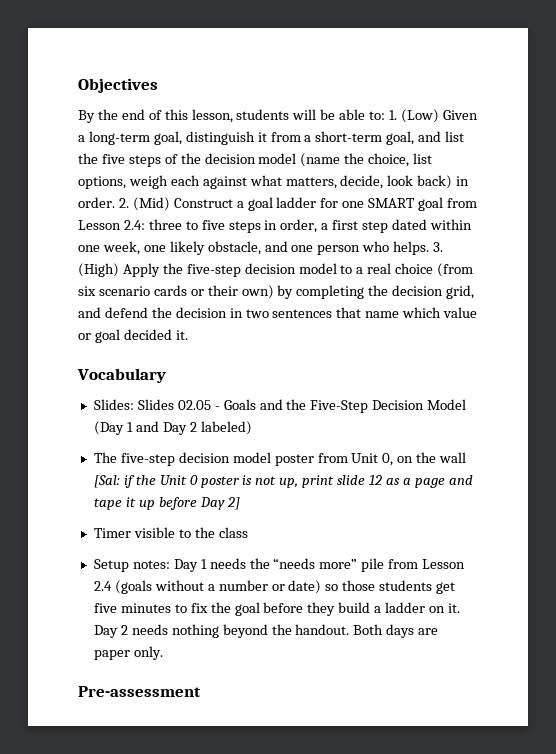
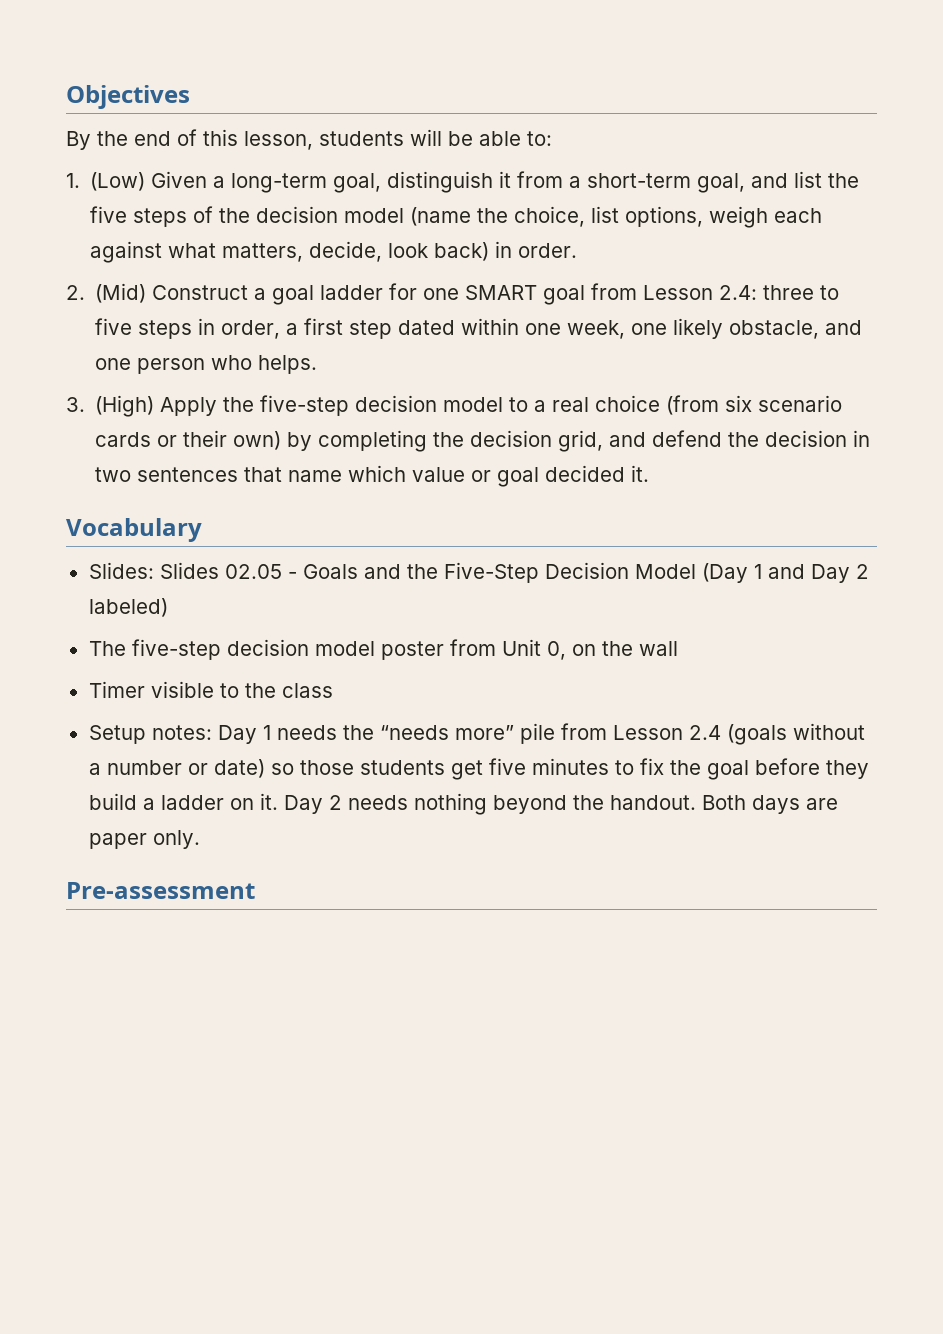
- By the end of this lesson, students will be able to: 1. (Low) Given a long-term goal, distinguish it from a short-term goal, and list the five steps of the decision model (name the choice, list options, weigh each against what matters, decide, look back) in order. 2. (Mid) Construct a goal ladder for one SMART goal from Lesson 2.4:
+ By the end of this lesson, students will be able to:
+ 1. (Low) Given a long-term goal, distinguish it from a short-term goal, and list the five steps of the decision model (name the choice, list options, weigh each against what matters, decide, look back) in order.
+ 2. (Mid) Construct a goal ladder for one SMART goal from Lesson 2.4:
- three to five steps in order, a first step dated within one week, one likely obstacle, and one person who helps. 3. (High) Apply the five-step decision model to a real choice (from six scenario cards or their own) by completing the decision grid, and defend the decision in two sentences that name which value or goal decided it.
+ three to five steps in order, a first step dated within one week, one likely obstacle, and one person who helps.
+ 3. (High) Apply the five-step decision model to a real choice (from six scenario cards or their own) by completing the decision grid, and defend the decision in two sentences that name which value or goal decided it.
- The five-step decision model poster from Unit 0, on the wall [Sal: if the Unit 0 poster is not up, print slide 12 as a page and tape it up before Day 2]
+ The five-step decision model poster from Unit 0, on the wall

